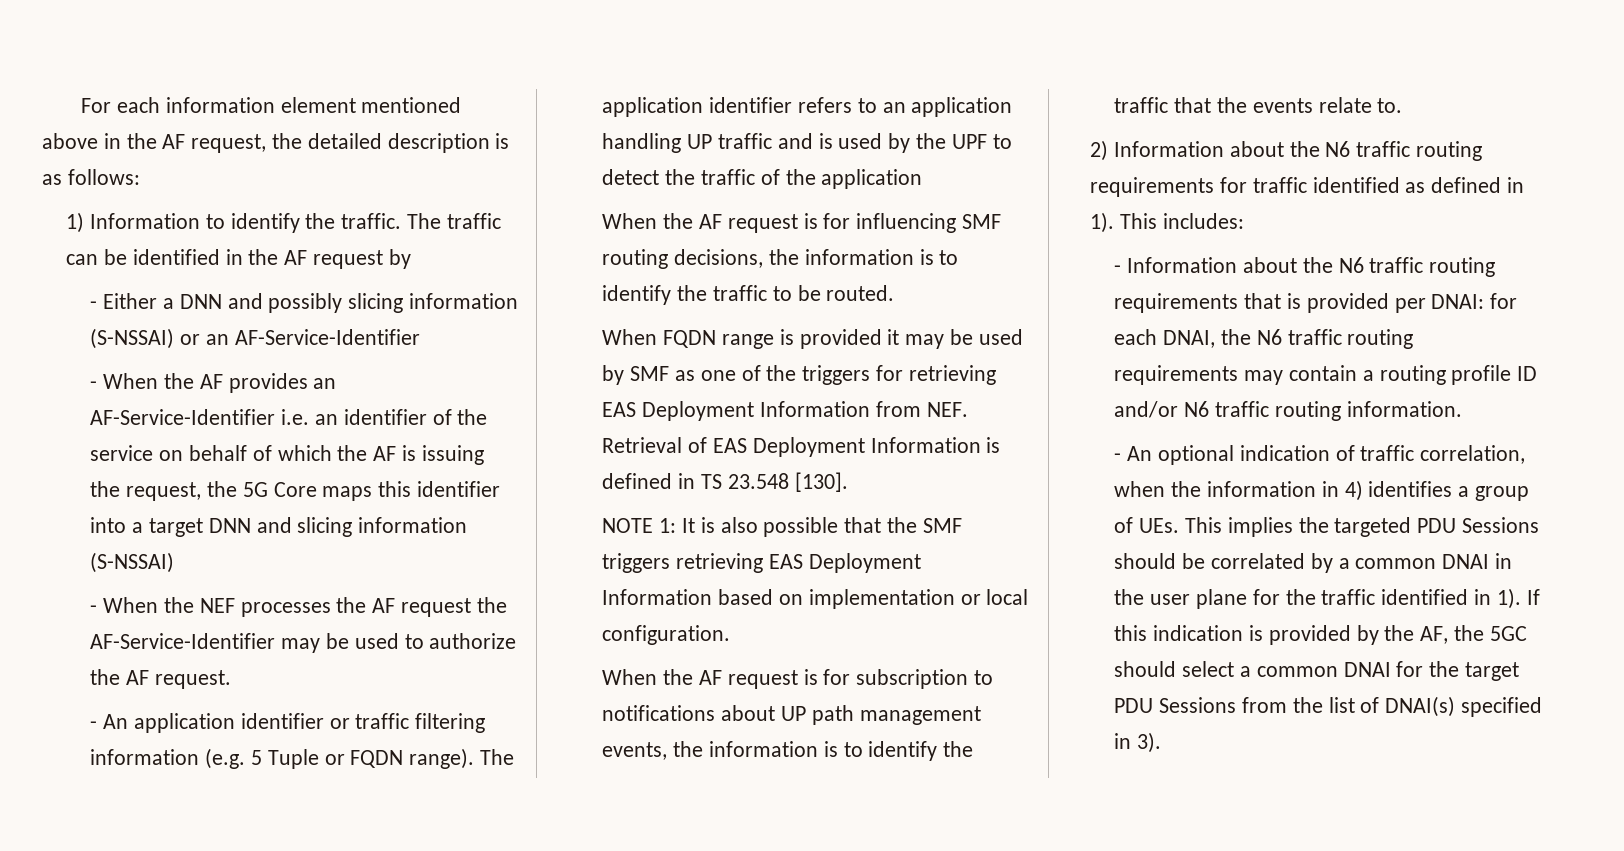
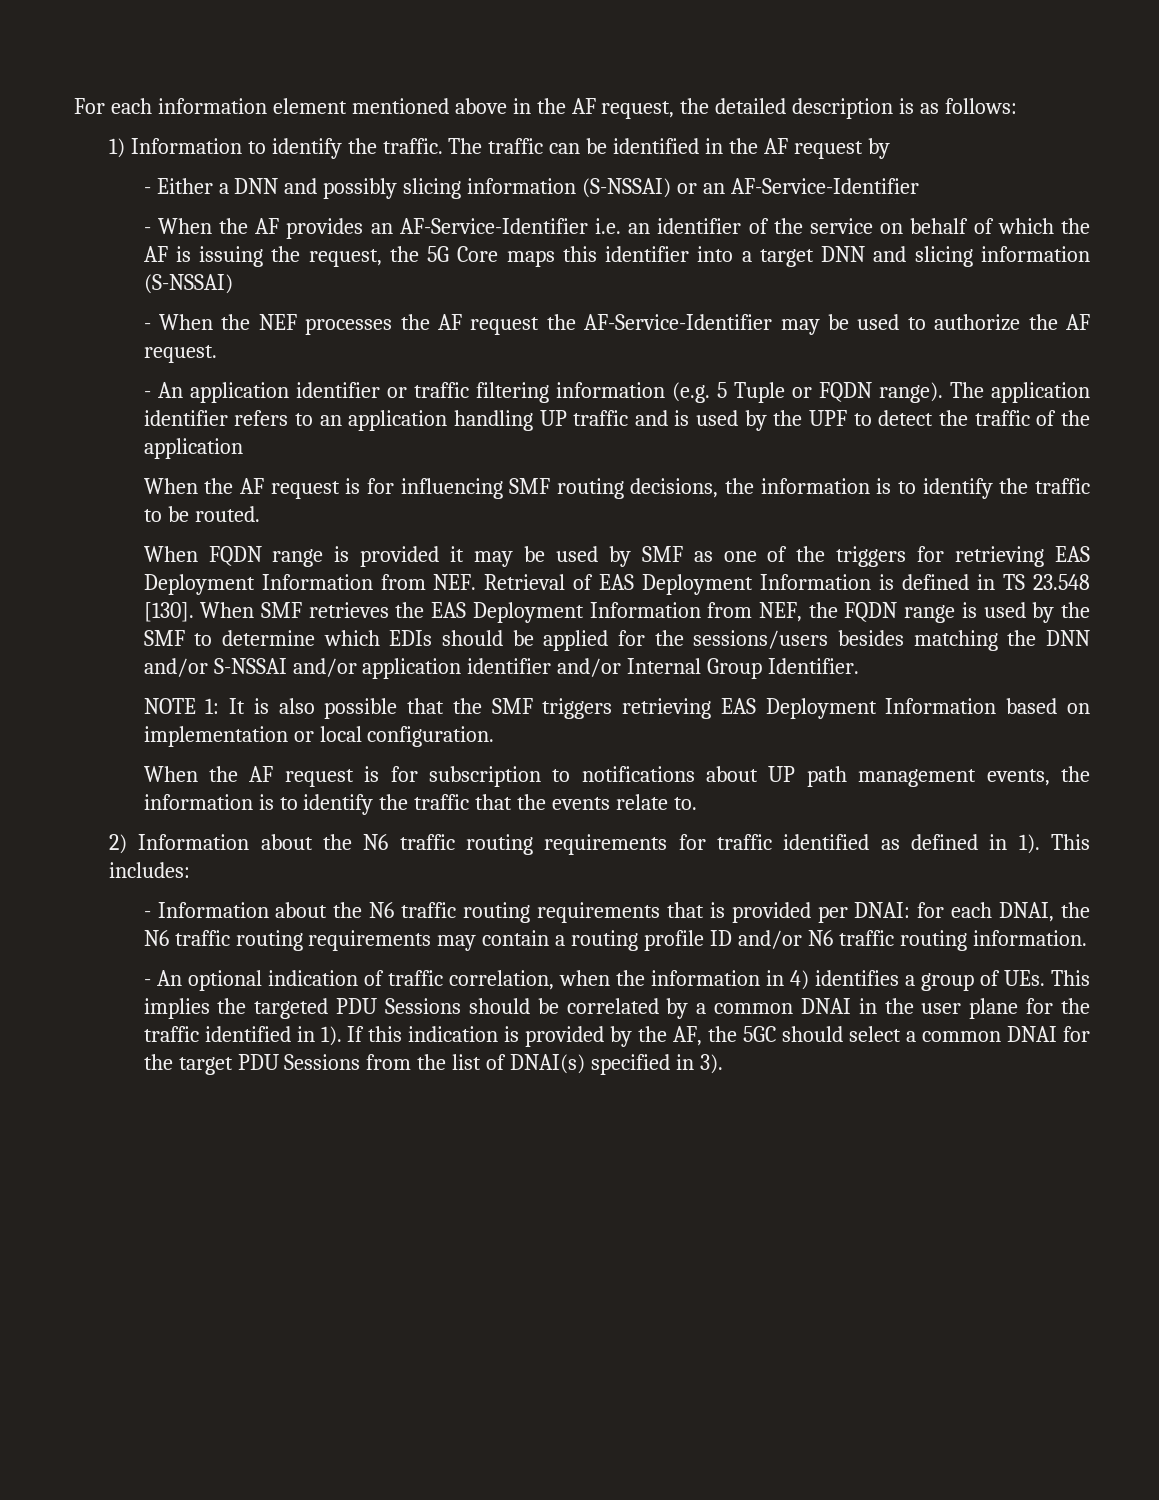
+ When SMF retrieves the EAS Deployment Information from NEF, the FQDN range is used by the SMF to determine which EDIs should be applied for the sessions/users besides matching the DNN and/or S-NSSAI and/or application identifier and/or Internal Group Identifier.

